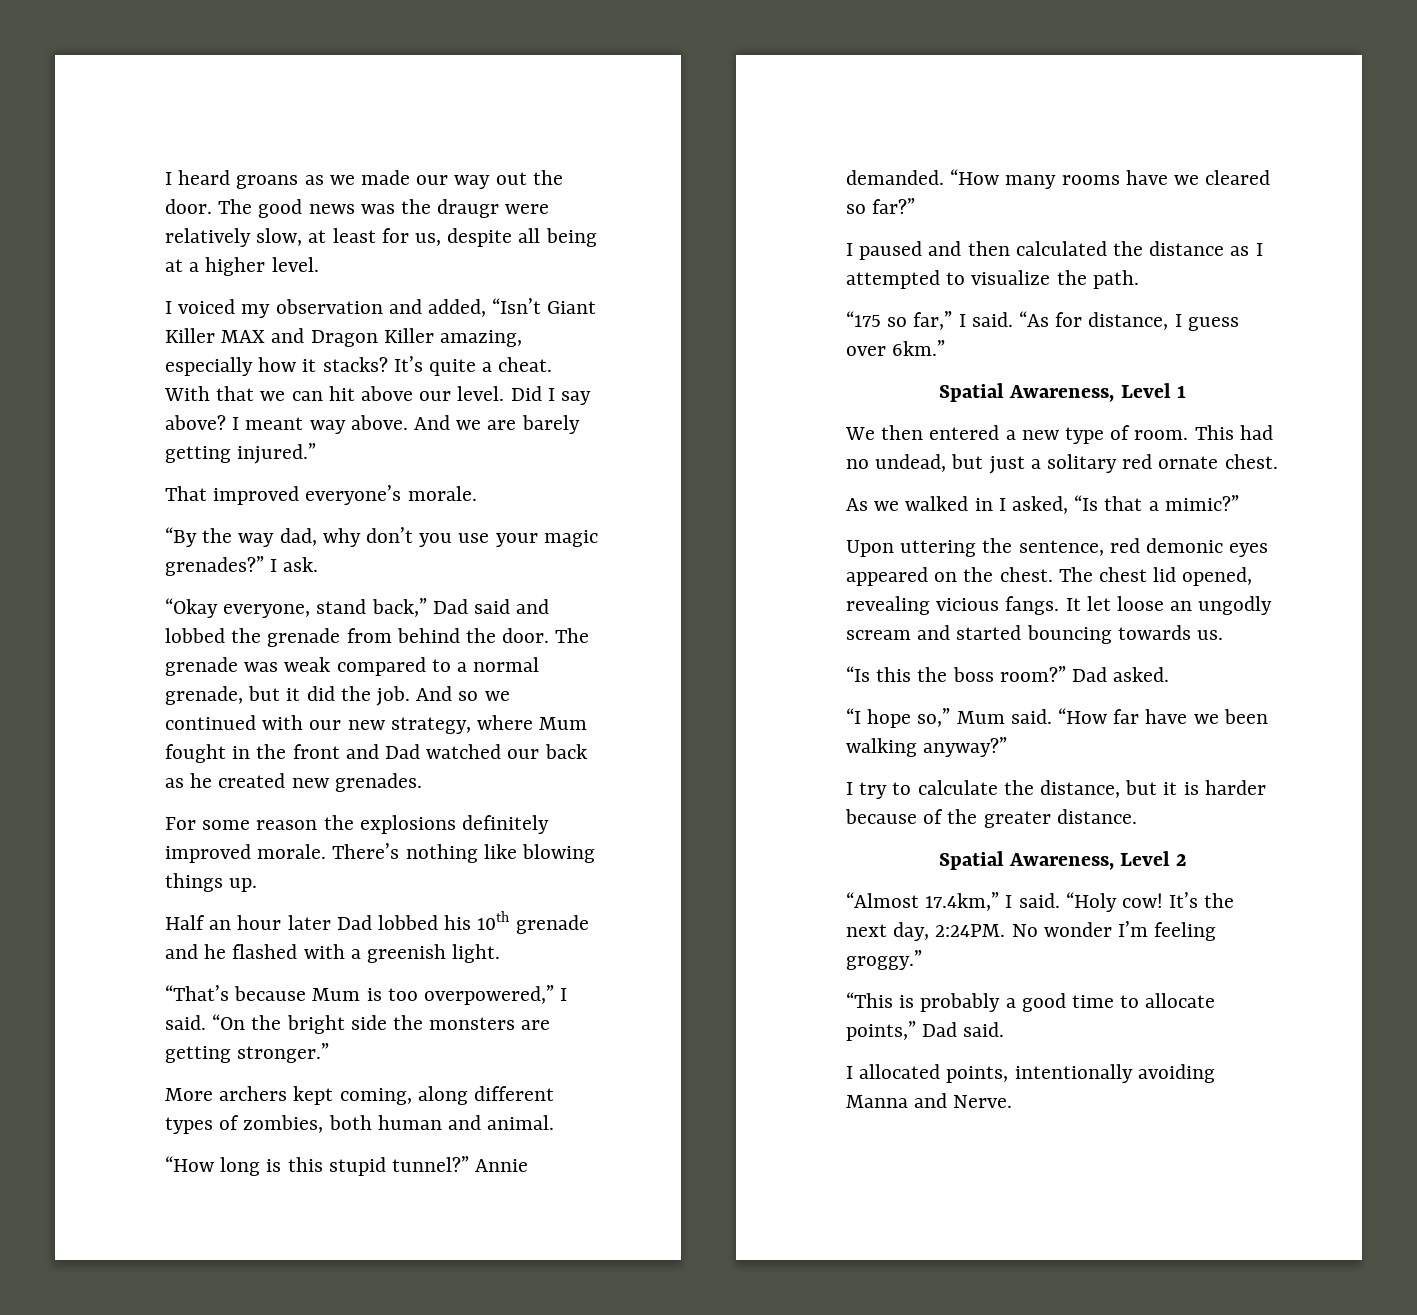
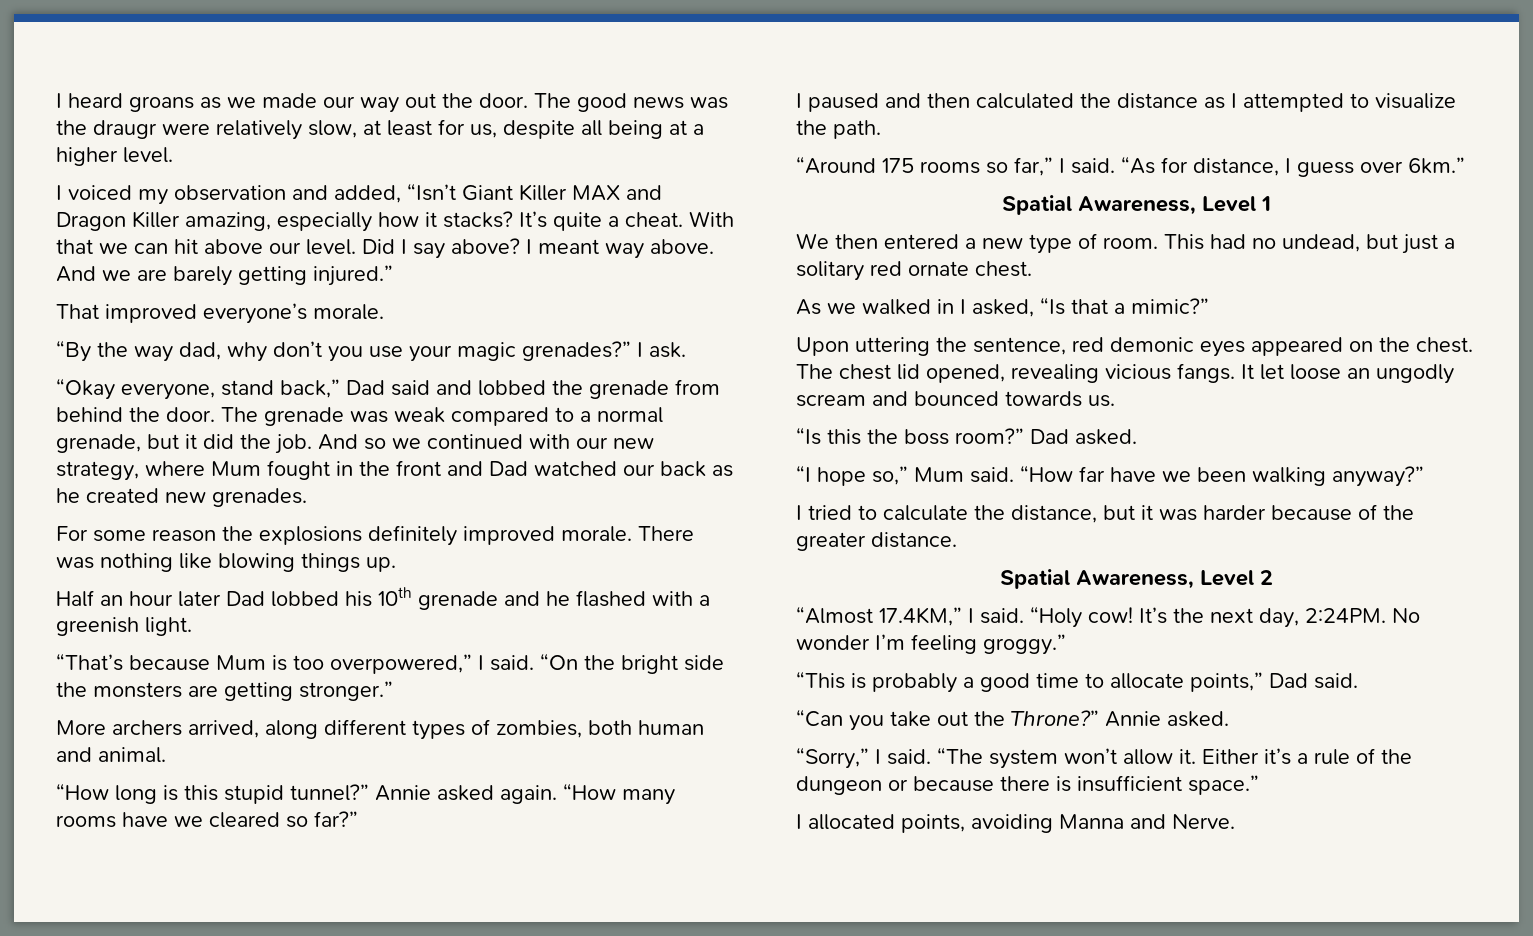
- There’s nothing like blowing things up.
+ There was nothing like blowing things up.
- More archers kept coming, along different types of zombies, both human and animal.
+ More archers arrived, along different types of zombies, both human and animal.
- Annie demanded.
+ Annie asked again.
- “175 so far,” I said.
+ “Around 175 rooms so far,” I said.
- It let loose an ungodly scream and started bouncing towards us.
+ It let loose an ungodly scream and bounced towards us.
- I try to calculate the distance, but it is harder because of the greater distance.
+ I tried to calculate the distance, but it was harder because of the greater distance.
- “Almost 17.4km,” I said.
+ “Almost 17.4KM,” I said.
+ “Can you take out the Throne?” Annie asked.
+ “Sorry,” I said. “The system won’t allow it. Either it’s a rule of the dungeon or because there is insufficient space.”
- I allocated points, intentionally avoiding Manna and Nerve.
+ I allocated points, avoiding Manna and Nerve.

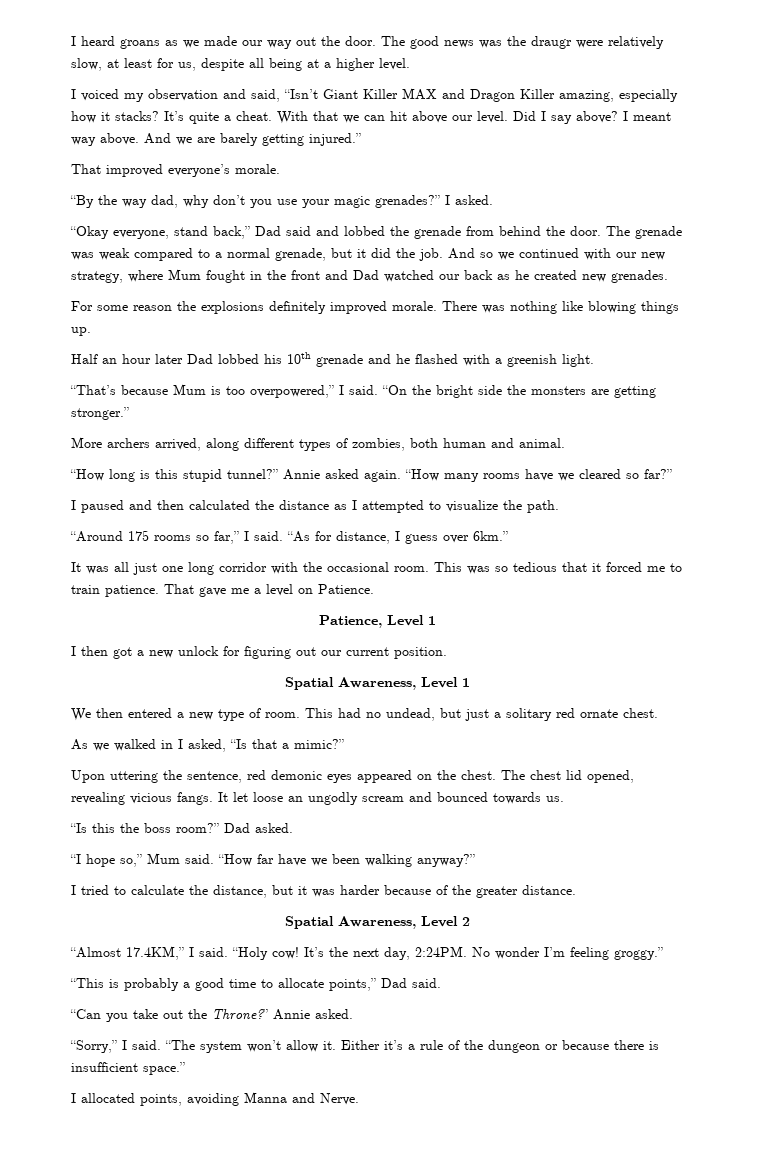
- I voiced my observation and added, “Isn’t Giant Killer MAX and Dragon Killer amazing, especially how it stacks?
+ I voiced my observation and said, “Isn’t Giant Killer MAX and Dragon Killer amazing, especially how it stacks?
- I ask.
+ I asked.
+ It was all just one long corridor with the occasional room. This was so tedious that it forced me to train patience. That gave me a level on Patience.
+ Patience, Level 1
+ I then got a new unlock for figuring out our current position.

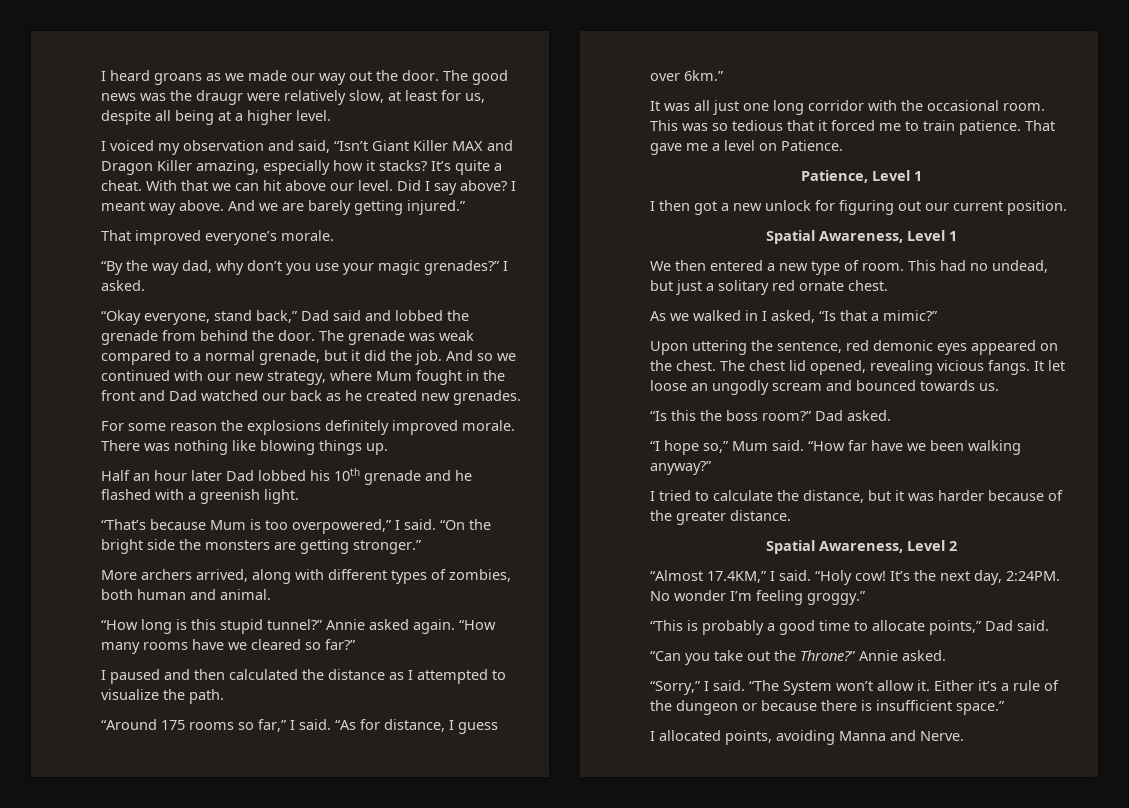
- More archers arrived, along different types of zombies, both human and animal.
+ More archers arrived, along with different types of zombies, both human and animal.
- “The system won’t allow it.
+ “The System won’t allow it.

